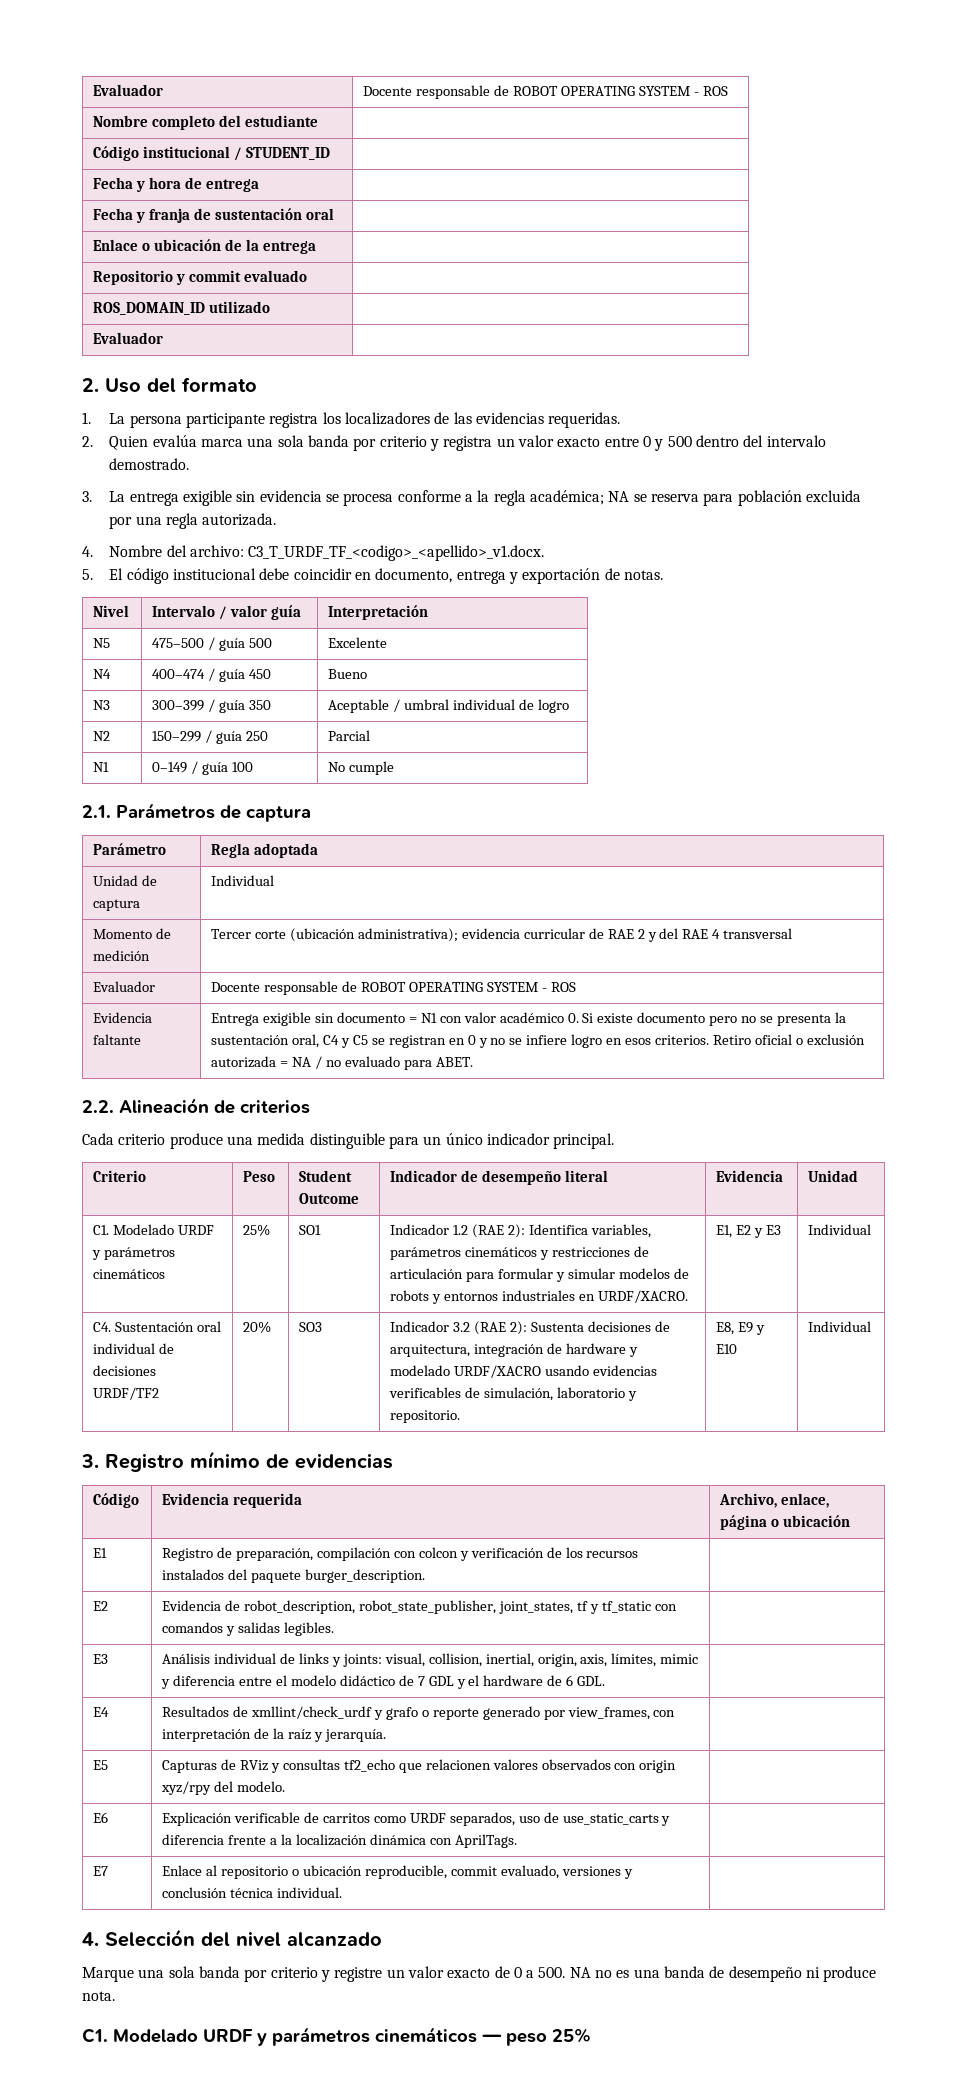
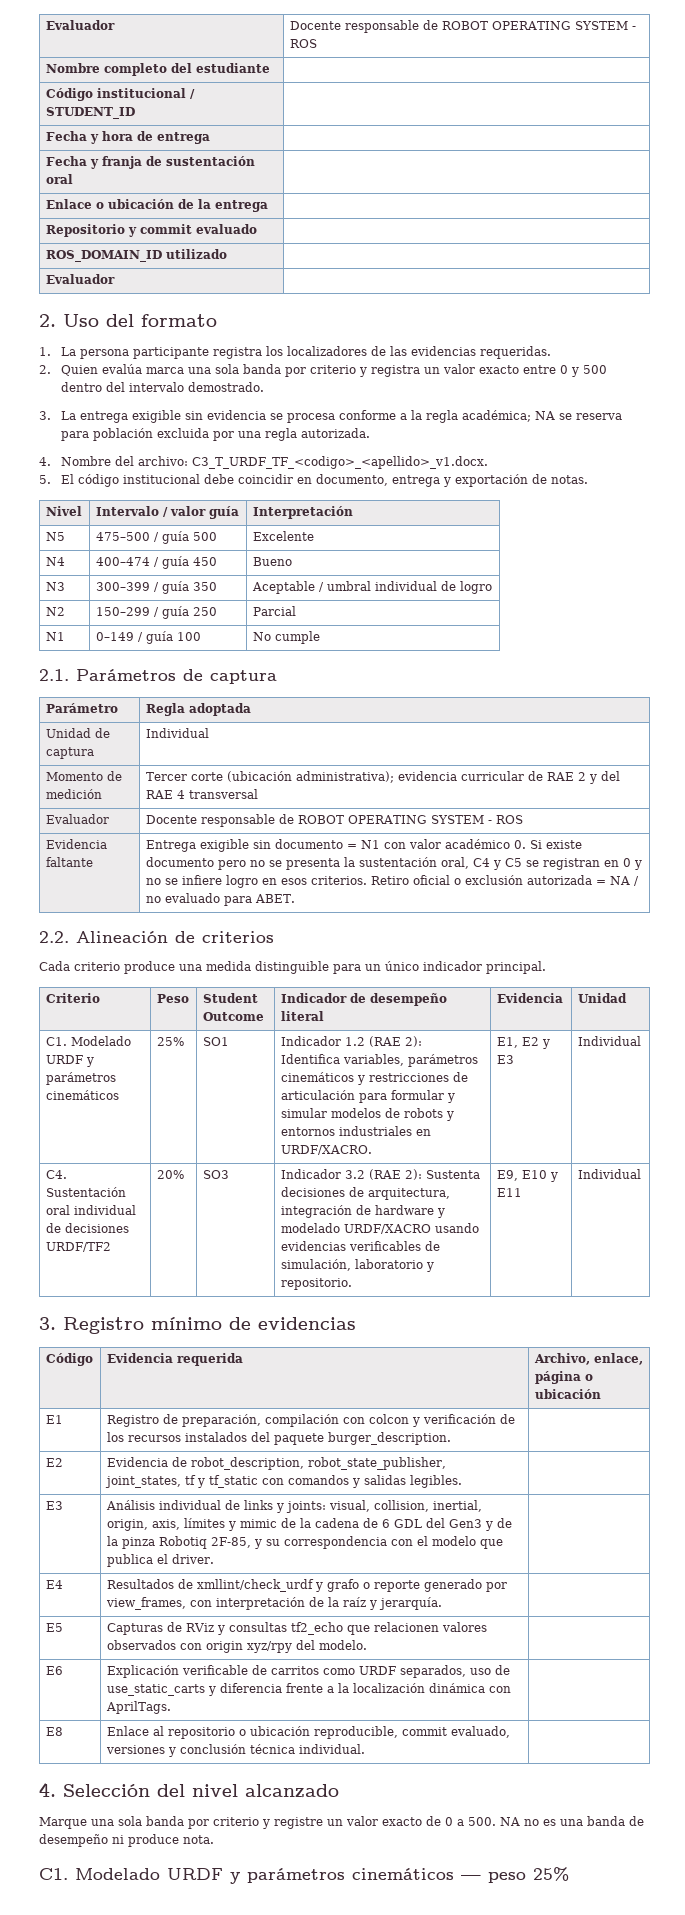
- C4. Sustentación oral individual de decisiones URDF/TF2 | 20% | SO3 | Indicador 3.2 (RAE 2): Sustenta decisiones de arquitectura, integración de hardware y modelado URDF/XACRO usando evidencias verificables de simulación, laboratorio y repositorio. | E8, E9 y E10 | Individual
+ C4. Sustentación oral individual de decisiones URDF/TF2 | 20% | SO3 | Indicador 3.2 (RAE 2): Sustenta decisiones de arquitectura, integración de hardware y modelado URDF/XACRO usando evidencias verificables de simulación, laboratorio y repositorio. | E9, E10 y E11 | Individual
- E3 | Análisis individual de links y joints: visual, collision, inertial, origin, axis, límites, mimic y diferencia entre el modelo didáctico de 7 GDL y el hardware de 6 GDL. |
+ E3 | Análisis individual de links y joints: visual, collision, inertial, origin, axis, límites y mimic de la cadena de 6 GDL del Gen3 y de la pinza Robotiq 2F-85, y su correspondencia con el modelo que publica el driver. |
- E7 | Enlace al repositorio o ubicación reproducible, commit evaluado, versiones y conclusión técnica individual. |
+ E8 | Enlace al repositorio o ubicación reproducible, commit evaluado, versiones y conclusión técnica individual. |

